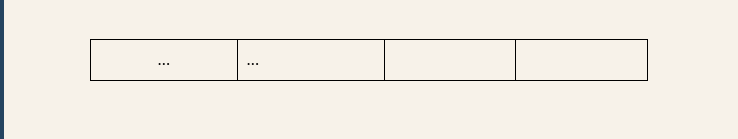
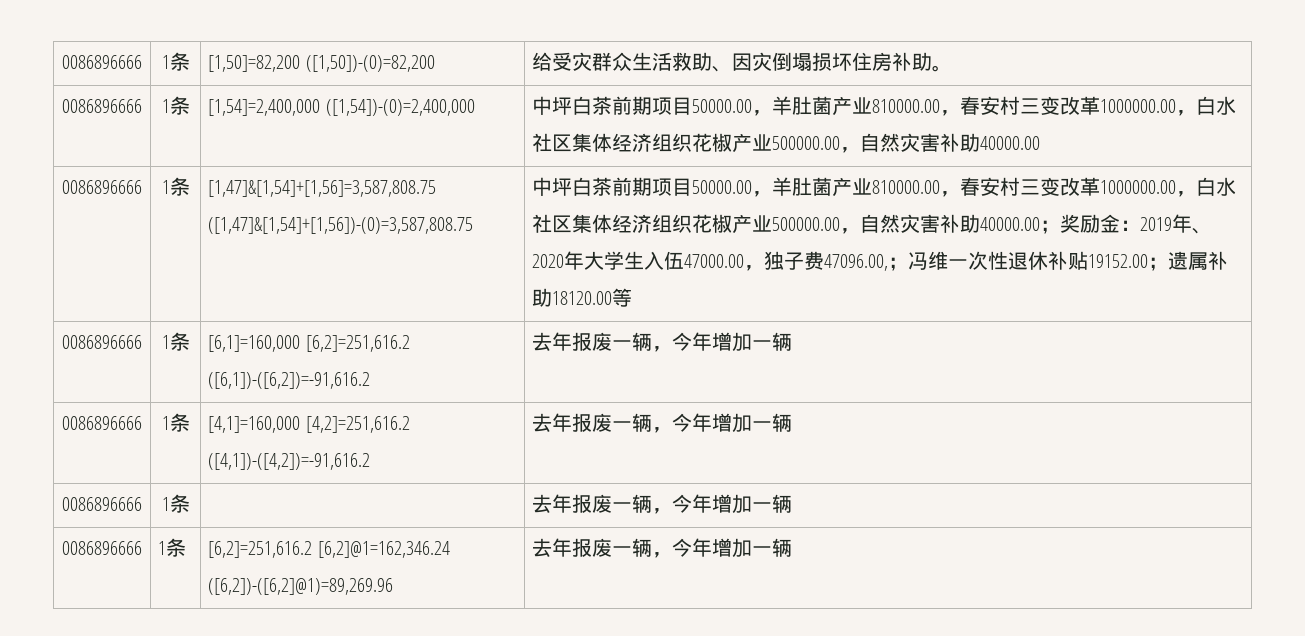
- … | … | |
+ 0086896666 | 1条 | [1,50]=82,200 ([1,50])-(0)=82,200 | 给受灾群众生活救助、因灾倒塌损坏住房补助。
+ 0086896666 | 1条 | [1,54]=2,400,000 ([1,54])-(0)=2,400,000 | 中坪白茶前期项目50000.00，羊肚菌产业810000.00，春安村三变改革1000000.00，白水社区集体经济组织花椒产业500000.00，自然灾害补助40000.00
+ 0086896666 | 1条 | [1,47]&[1,54]+[1,56]=3,587,808.75 ([1,47]&[1,54]+[1,56])-(0)=3,587,808.75 | 中坪白茶前期项目50000.00，羊肚菌产业810000.00，春安村三变改革1000000.00，白水社区集体经济组织花椒产业500000.00，自然灾害补助40000.00；奖励金：2019年、2020年大学生入伍47000.00，独子费47096.00,；冯维一次性退休补贴19152.00；遗属补助18120.00等
+ 0086896666 | 1条 | [6,1]=160,000 [6,2]=251,616.2 ([6,1])-([6,2])=-91,616.2 | 去年报废一辆，今年增加一辆
+ 0086896666 | 1条 | [4,1]=160,000 [4,2]=251,616.2 ([4,1])-([4,2])=-91,616.2 | 去年报废一辆，今年增加一辆
+ 0086896666 | 1条 | | 去年报废一辆，今年增加一辆
+ 0086896666 | 1条 | [6,2]=251,616.2 [6,2]@1=162,346.24 ([6,2])-([6,2]@1)=89,269.96 | 去年报废一辆，今年增加一辆

